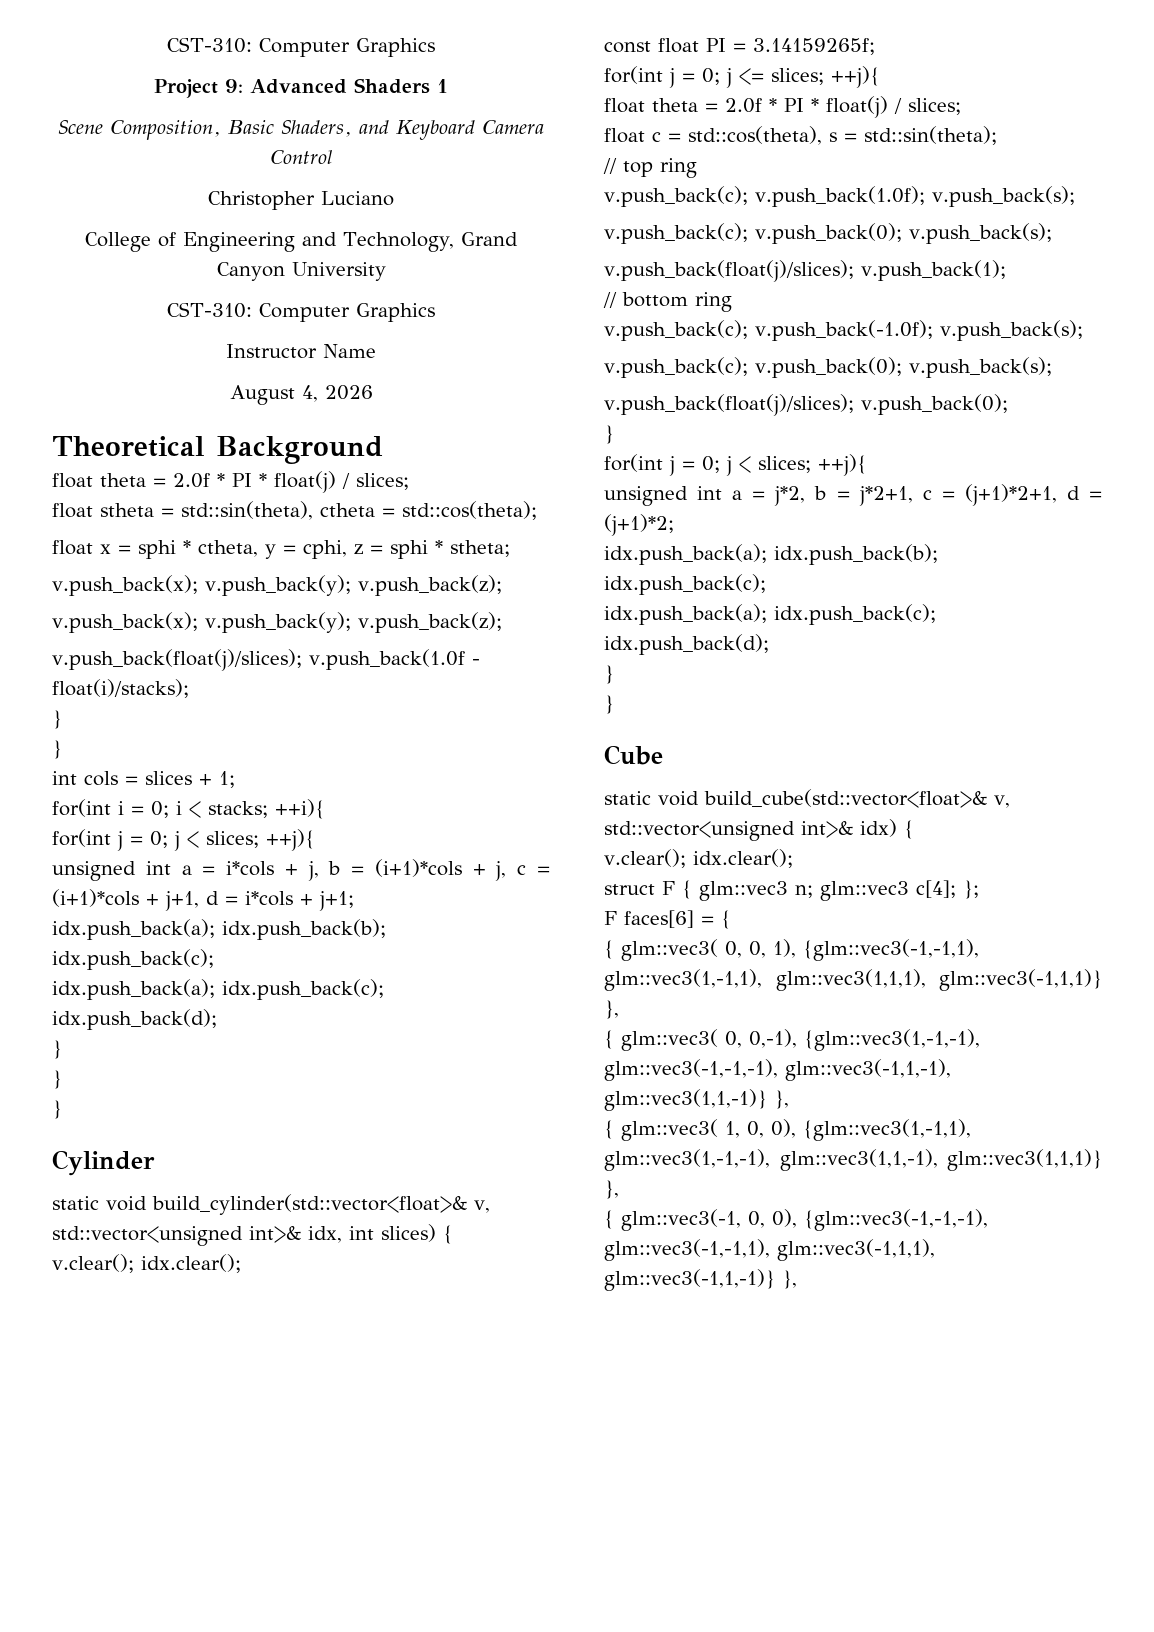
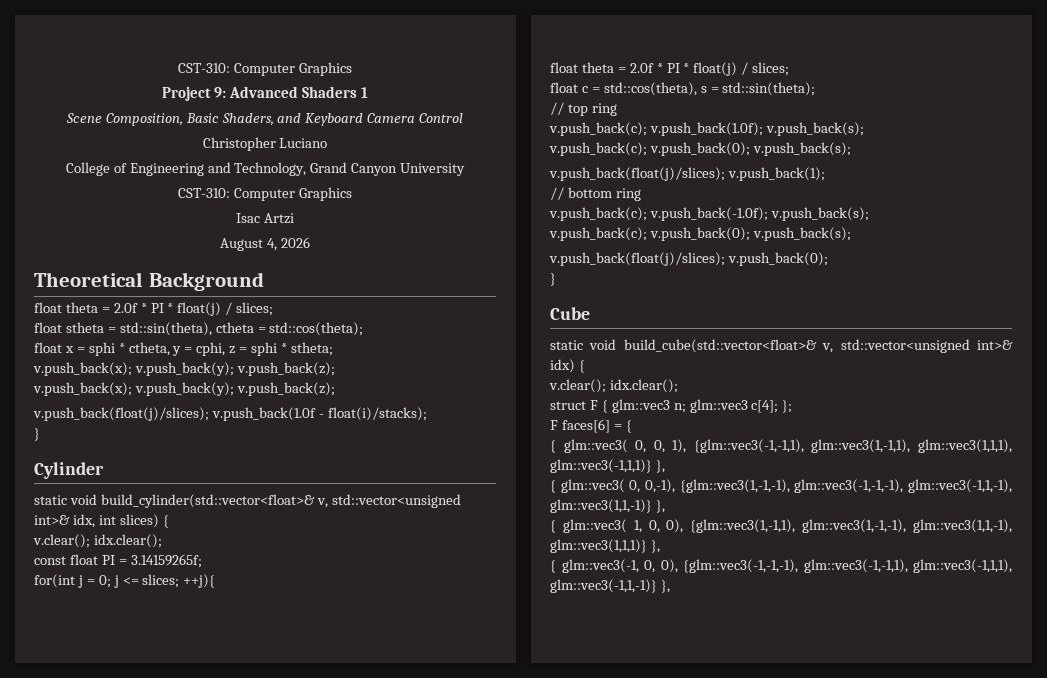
- Instructor Name
+ Isac Artzi
  v.push_back(float(j)/slices); v.push_back(1.0f - float(i)/stacks);
- }
- }
- int cols = slices + 1;
- for(int i = 0; i < stacks; ++i){
- for(int j = 0; j < slices; ++j){
- unsigned int a = i*cols + j, b = (i+1)*cols + j, c = (i+1)*cols + j+1, d = i*cols + j+1;
- idx.push_back(a); idx.push_back(b); idx.push_back(c);
- idx.push_back(a); idx.push_back(c); idx.push_back(d);
- }
- }
  v.push_back(float(j)/slices); v.push_back(0);
- }
- for(int j = 0; j < slices; ++j){
- unsigned int a = j*2, b = j*2+1, c = (j+1)*2+1, d = (j+1)*2;
- idx.push_back(a); idx.push_back(b); idx.push_back(c);
- idx.push_back(a); idx.push_back(c); idx.push_back(d);
- }

